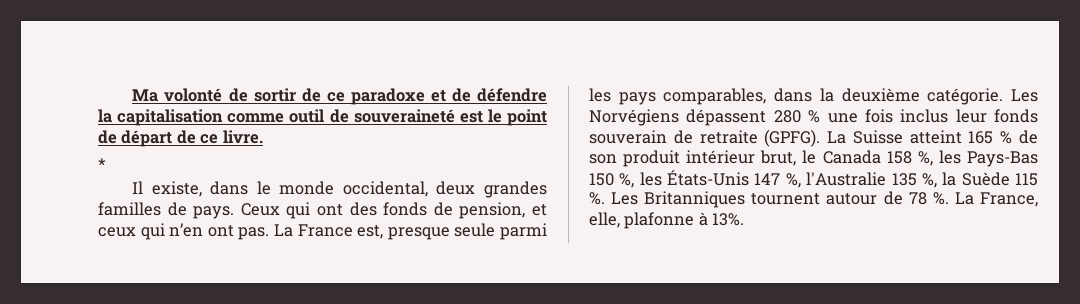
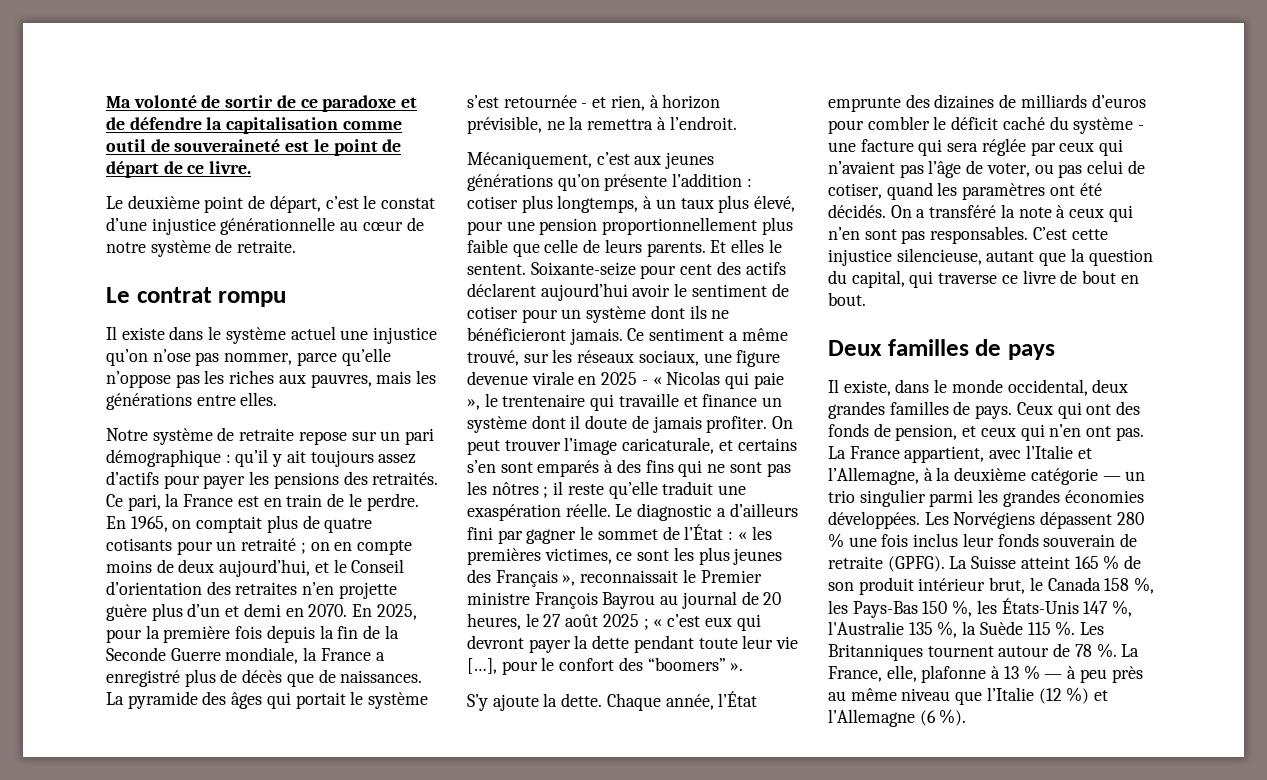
- *
+ Le deuxième point de départ, c’est le constat d’une injustice générationnelle au cœur de notre système de retraite.
+ Le contrat rompu
+ Il existe dans le système actuel une injustice qu’on n’ose pas nommer, parce qu’elle n’oppose pas les riches aux pauvres, mais les générations entre elles.
+ Notre système de retraite repose sur un pari démographique : qu’il y ait toujours assez d’actifs pour payer les pensions des retraités. Ce pari, la France est en train de le perdre. En 1965, on comptait plus de quatre cotisants pour un retraité ; on en compte moins de deux aujourd’hui, et le Conseil d’orientation des retraites n’en projette guère plus d’un et demi en 2070. En 2025, pour la première fois depuis la fin de la Seconde Guerre mondiale, la France a enregistré plus de décès que de naissances. La pyramide des âges qui portait le système s’est retournée - et rien, à horizon prévisible, ne la remettra à l’endroit.
+ Mécaniquement, c’est aux jeunes générations qu’on présente l’addition : cotiser plus longtemps, à un taux plus élevé, pour une pension proportionnellement plus faible que celle de leurs parents. Et elles le sentent. Soixante-seize pour cent des actifs déclarent aujourd’hui avoir le sentiment de cotiser pour un système dont ils ne bénéficieront jamais. Ce sentiment a même trouvé, sur les réseaux sociaux, une figure devenue virale en 2025 - « Nicolas qui paie », le trentenaire qui travaille et finance un système dont il doute de jamais profiter. On peut trouver l’image caricaturale, et certains s’en sont emparés à des fins qui ne sont pas les nôtres ; il reste qu’elle traduit une exaspération réelle. Le diagnostic a d’ailleurs fini par gagner le sommet de l’État : « les premières victimes, ce sont les plus jeunes des Français », reconnaissait le Premier ministre François Bayrou au journal de 20 heures, le 27 août 2025 ; « c’est eux qui devront payer la dette pendant toute leur vie […], pour le confort des “boomers” ».
+ S’y ajoute la dette. Chaque année, l’État emprunte des dizaines de milliards d’euros pour combler le déficit caché du système - une facture qui sera réglée par ceux qui n’avaient pas l’âge de voter, ou pas celui de cotiser, quand les paramètres ont été décidés. On a transféré la note à ceux qui n’en sont pas responsables. C’est cette injustice silencieuse, autant que la question du capital, qui traverse ce livre de bout en bout.
+ Deux familles de pays
- La France est, presque seule parmi les pays comparables, dans la deuxième catégorie.
+ La France appartient, avec l’Italie et l’Allemagne, à la deuxième catégorie — un trio singulier parmi les grandes économies développées.
- La France, elle, plafonne à 13%.
+ La France, elle, plafonne à 13 % — à peu près au même niveau que l’Italie (12 %) et l’Allemagne (6 %).

